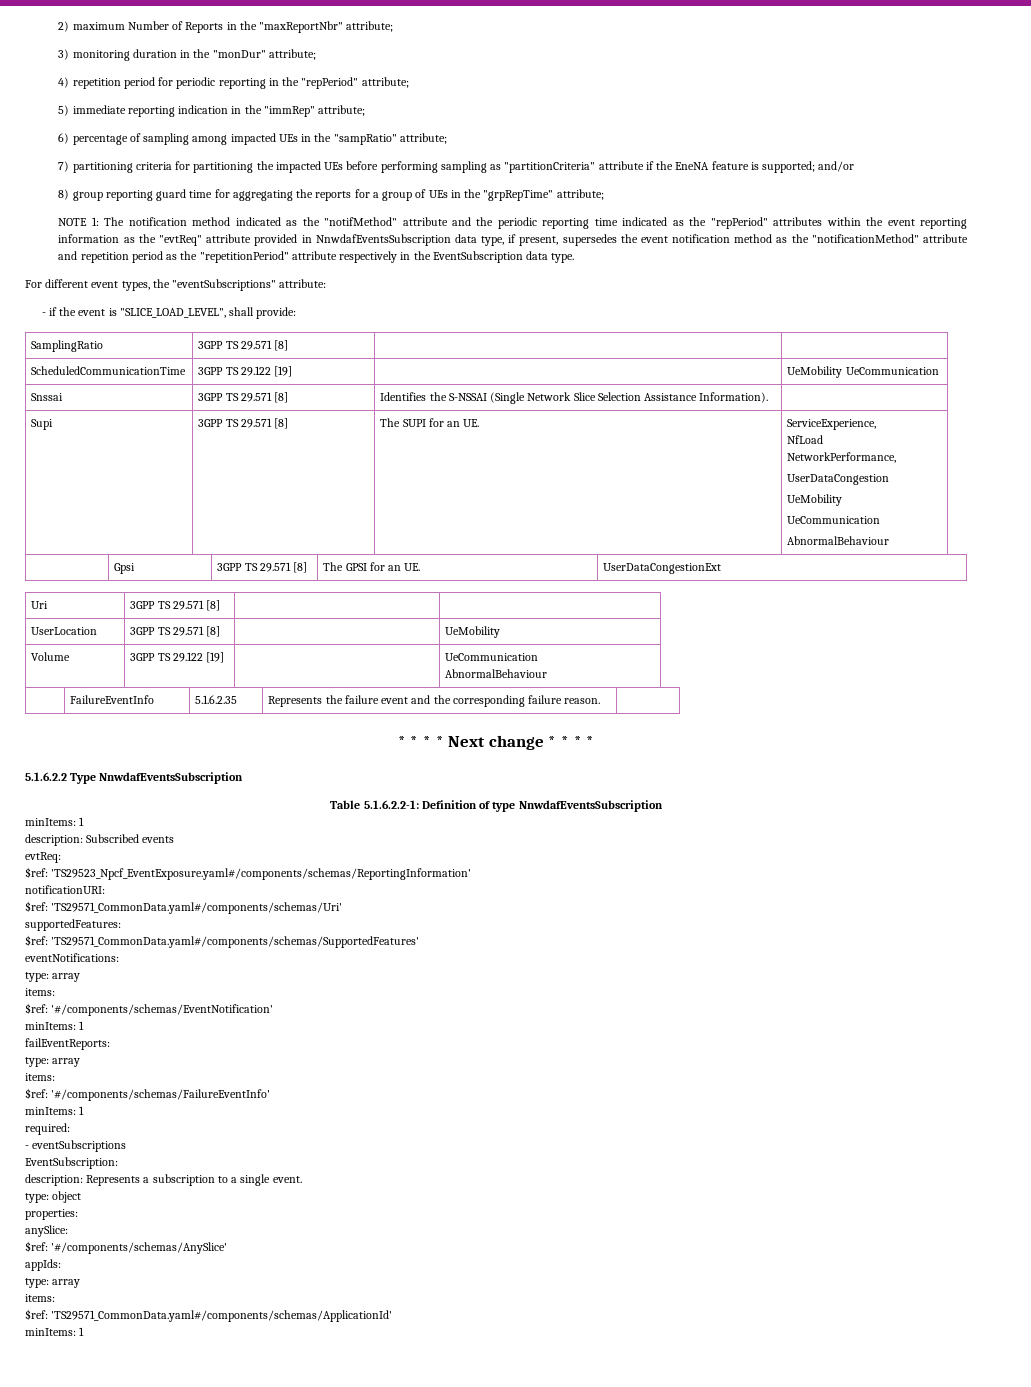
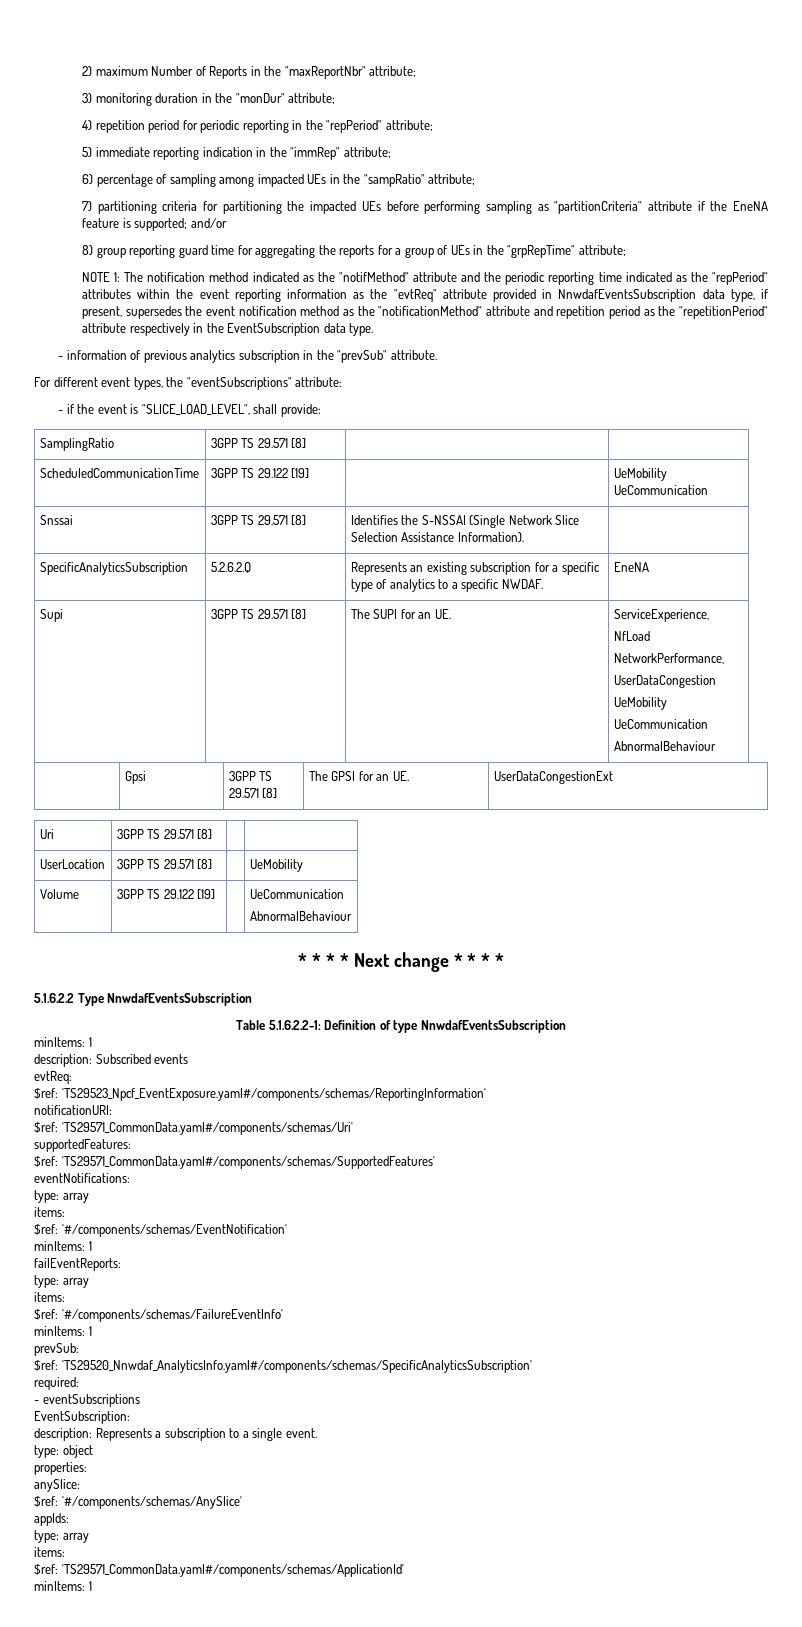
+ - information of previous analytics subscription in the "prevSub" attribute.
+ SpecificAnalyticsSubscription | 5.2.6.2.Q | Represents an existing subscription for a specific type of analytics to a specific NWDAF. | EneNA
- | FailureEventInfo | 5.1.6.2.35 | Represents the failure event and the corresponding failure reason. |
+ prevSub:
+ $ref: 'TS29520_Nnwdaf_AnalyticsInfo.yaml#/components/schemas/SpecificAnalyticsSubscription'

